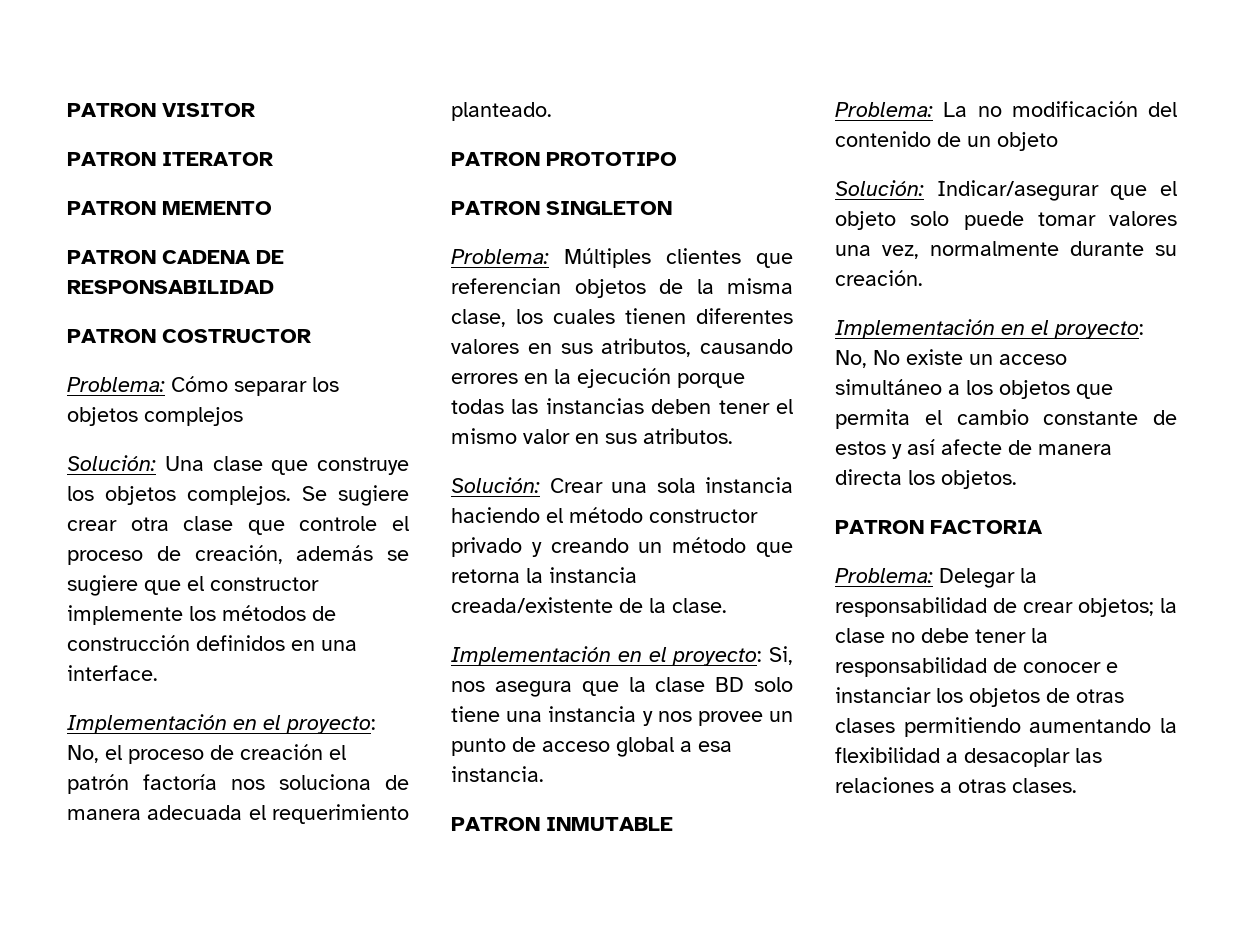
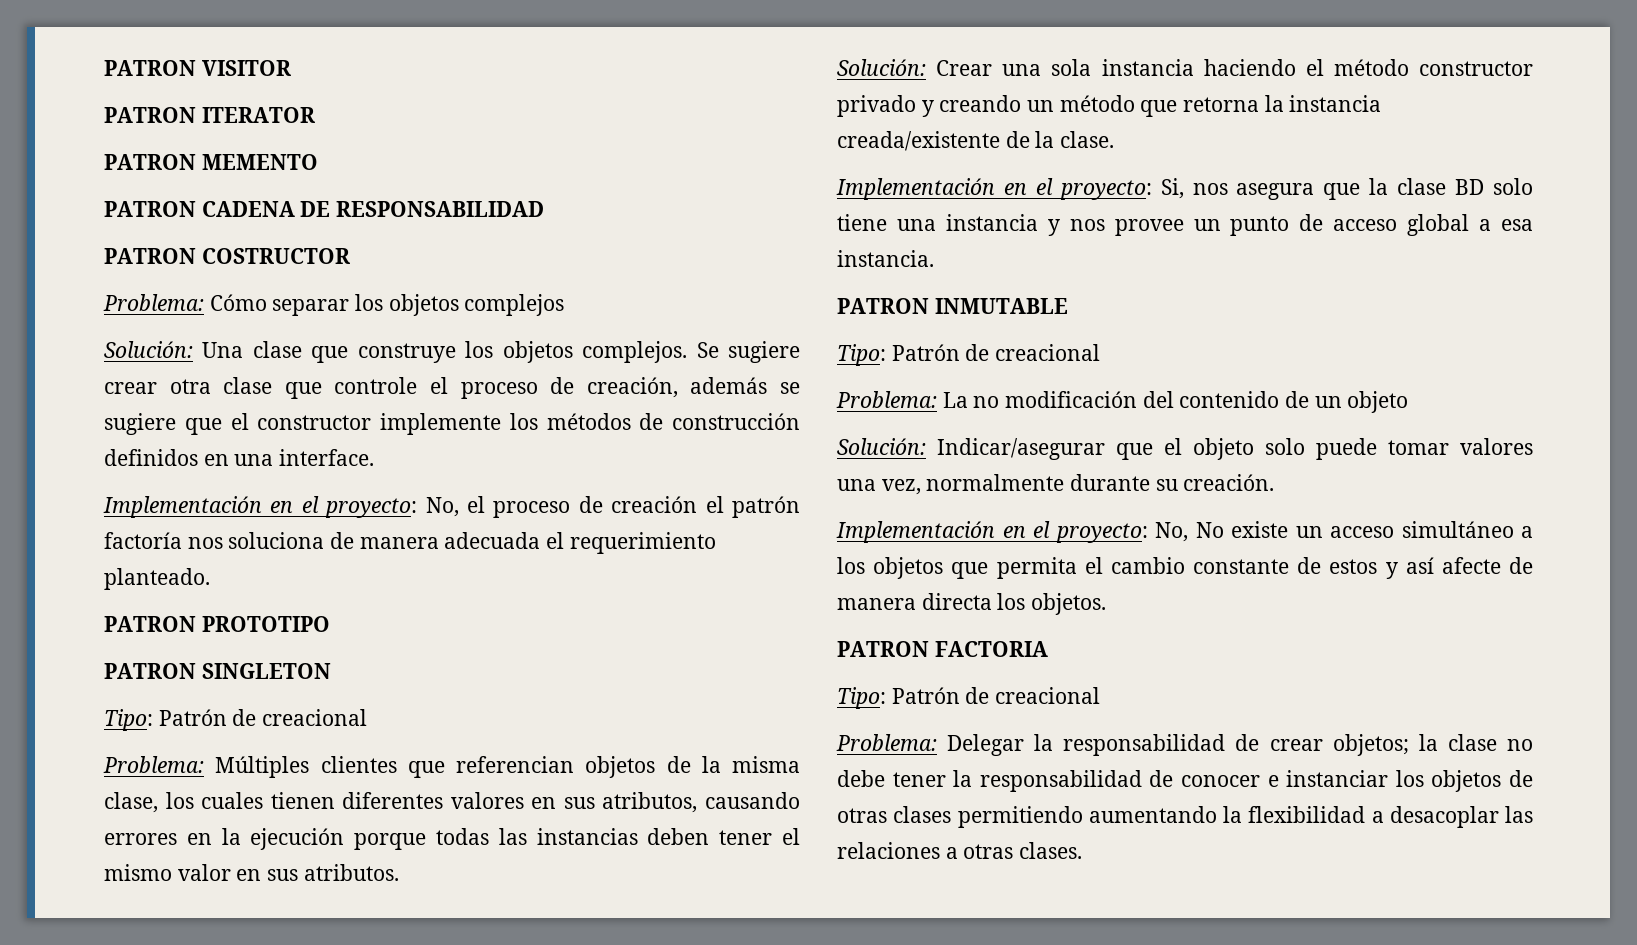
  PATRON SINGLETON
+ Tipo: Patrón de creacional
  PATRON INMUTABLE
+ Tipo: Patrón de creacional
  PATRON FACTORIA
+ Tipo: Patrón de creacional

